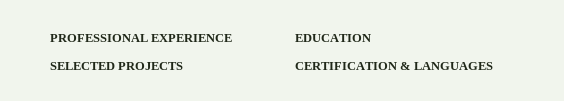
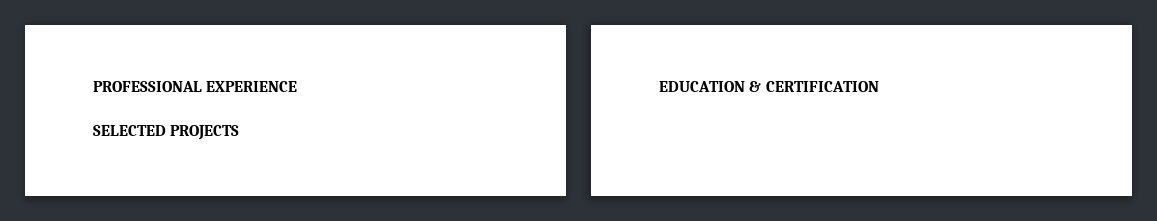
- EDUCATION
- CERTIFICATION & LANGUAGES
+ EDUCATION & CERTIFICATION

